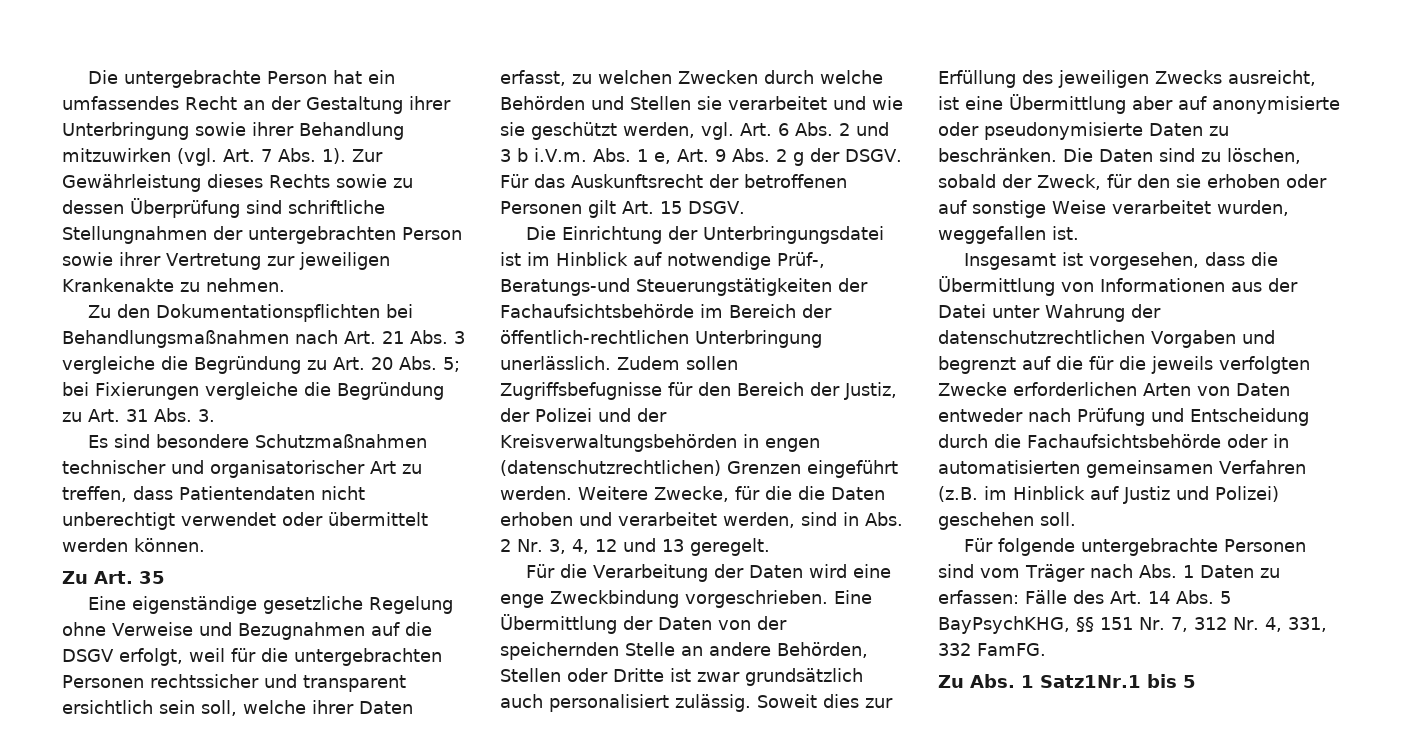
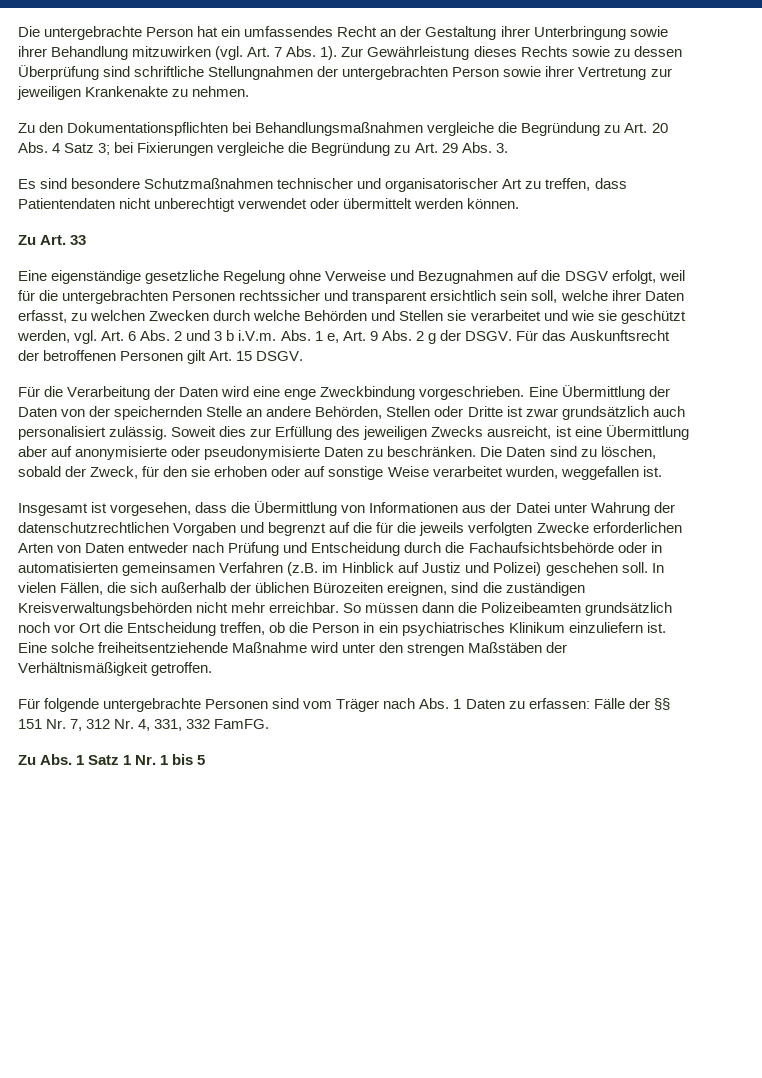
- Zu den Dokumentationspflichten bei Behandlungsmaßnahmen nach Art. 21 Abs. 3 vergleiche die Begründung zu Art. 20 Abs. 5; bei Fixierungen vergleiche die Begründung zu Art. 31 Abs. 3.
+ Zu den Dokumentationspflichten bei Behandlungsmaßnahmen vergleiche die Begründung zu Art. 20 Abs. 4 Satz 3; bei Fixierungen vergleiche die Begründung zu Art. 29 Abs. 3.
- Zu Art. 35
+ Zu Art. 33
- Die Einrichtung der Unterbringungsdatei ist im Hinblick auf notwendige Prüf-, Beratungs-und Steuerungstätigkeiten der Fachaufsichtsbehörde im Bereich der öffentlich-rechtlichen Unterbringung unerlässlich. Zudem sollen Zugriffsbefugnisse für den Bereich der Justiz, der Polizei und der Kreisverwaltungsbehörden in engen (datenschutzrechtlichen) Grenzen eingeführt werden. Weitere Zwecke, für die die Daten erhoben und verarbeitet werden, sind in Abs. 2 Nr. 3, 4, 12 und 13 geregelt.
+ In vielen Fällen, die sich außerhalb der üblichen Bürozeiten ereignen, sind die zuständigen Kreisverwaltungsbehörden nicht mehr erreichbar. So müssen dann die Polizeibeamten grundsätzlich noch vor Ort die Entscheidung treffen, ob die Person in ein psychiatrisches Klinikum einzuliefern ist. Eine solche freiheitsentziehende Maßnahme wird unter den strengen Maßstäben der Verhältnismäßigkeit getroffen.
- Für folgende untergebrachte Personen sind vom Träger nach Abs. 1 Daten zu erfassen: Fälle des Art. 14 Abs. 5 BayPsychKHG, §§ 151 Nr. 7, 312 Nr. 4, 331, 332 FamFG.
+ Für folgende untergebrachte Personen sind vom Träger nach Abs. 1 Daten zu erfassen: Fälle der §§ 151 Nr. 7, 312 Nr. 4, 331, 332 FamFG.
- Zu Abs. 1 Satz1Nr.1 bis 5
+ Zu Abs. 1 Satz 1 Nr. 1 bis 5

